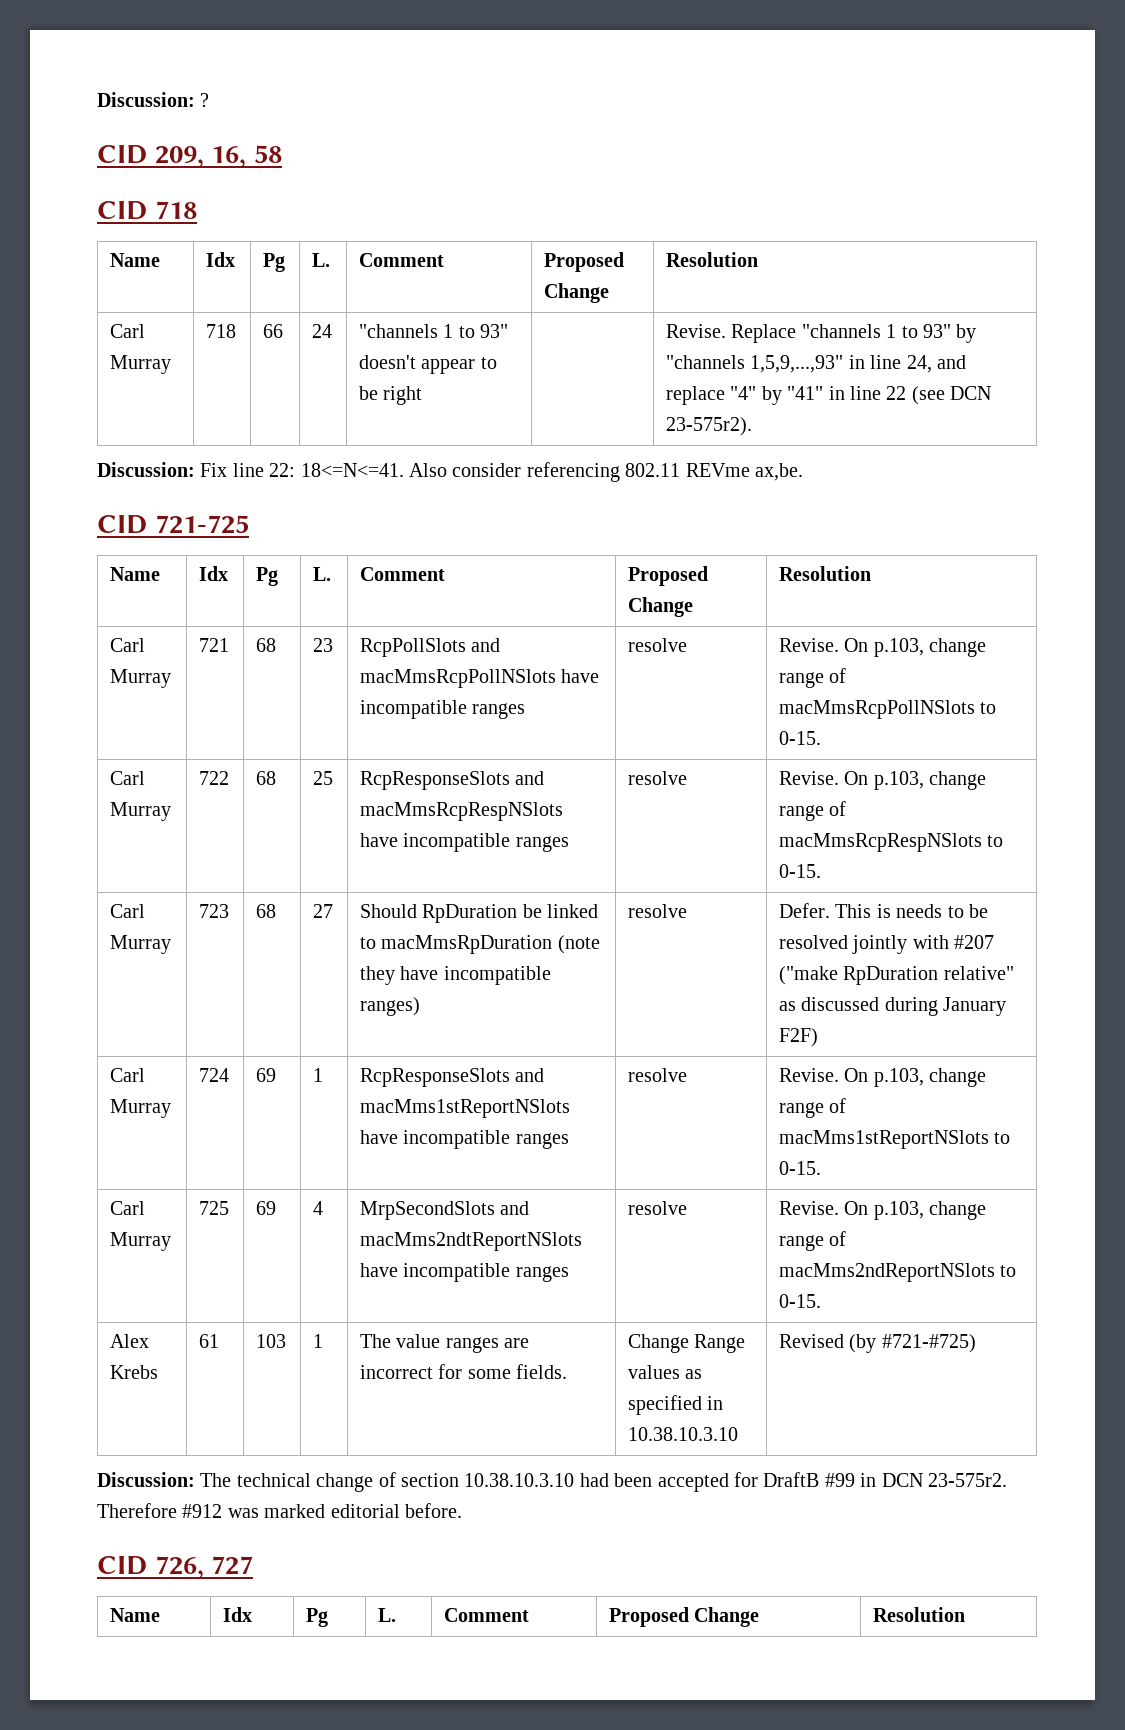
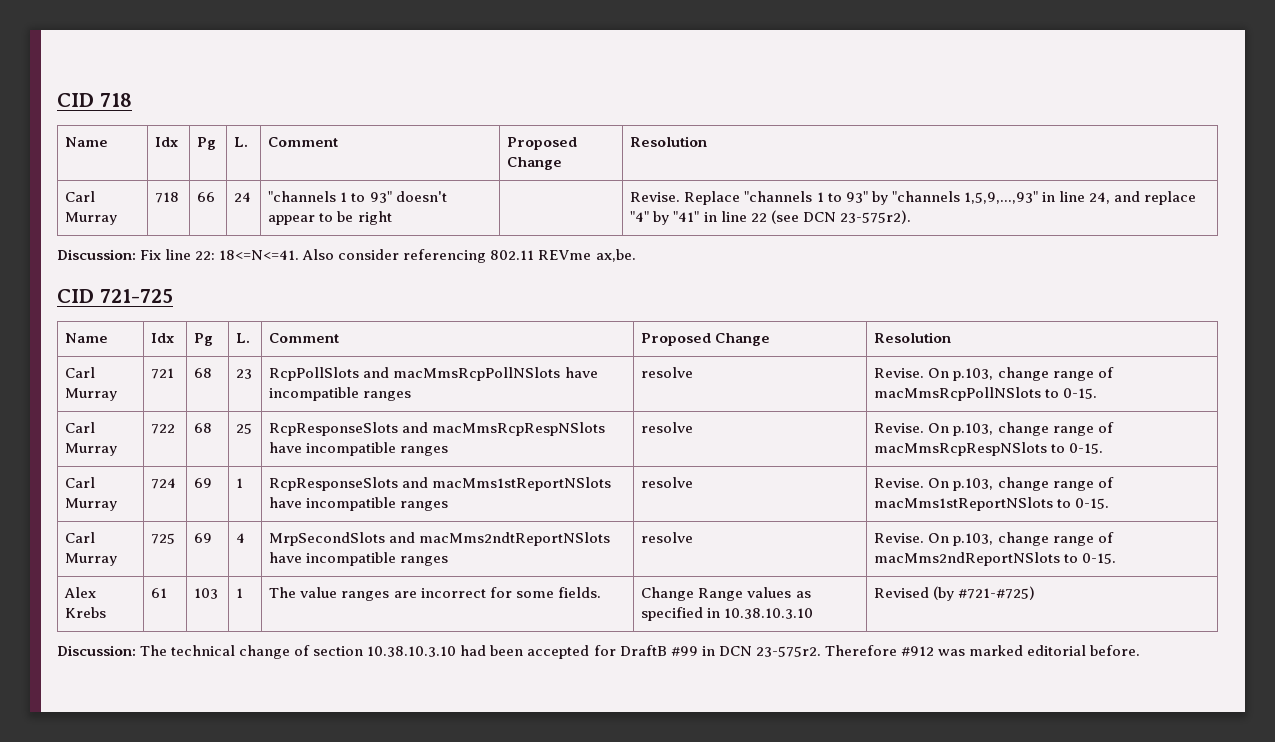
- Discussion: ?
- CID 209, 16, 58
- Carl Murray | 723 | 68 | 27 | Should RpDuration be linked to macMmsRpDuration (note they have incompatible ranges) | resolve | Defer. This is needs to be resolved jointly with #207 ("make RpDuration relative" as discussed during January F2F)
- CID 726, 727
- Name | Idx | Pg | L. | Comment | Proposed Change | Resolution

